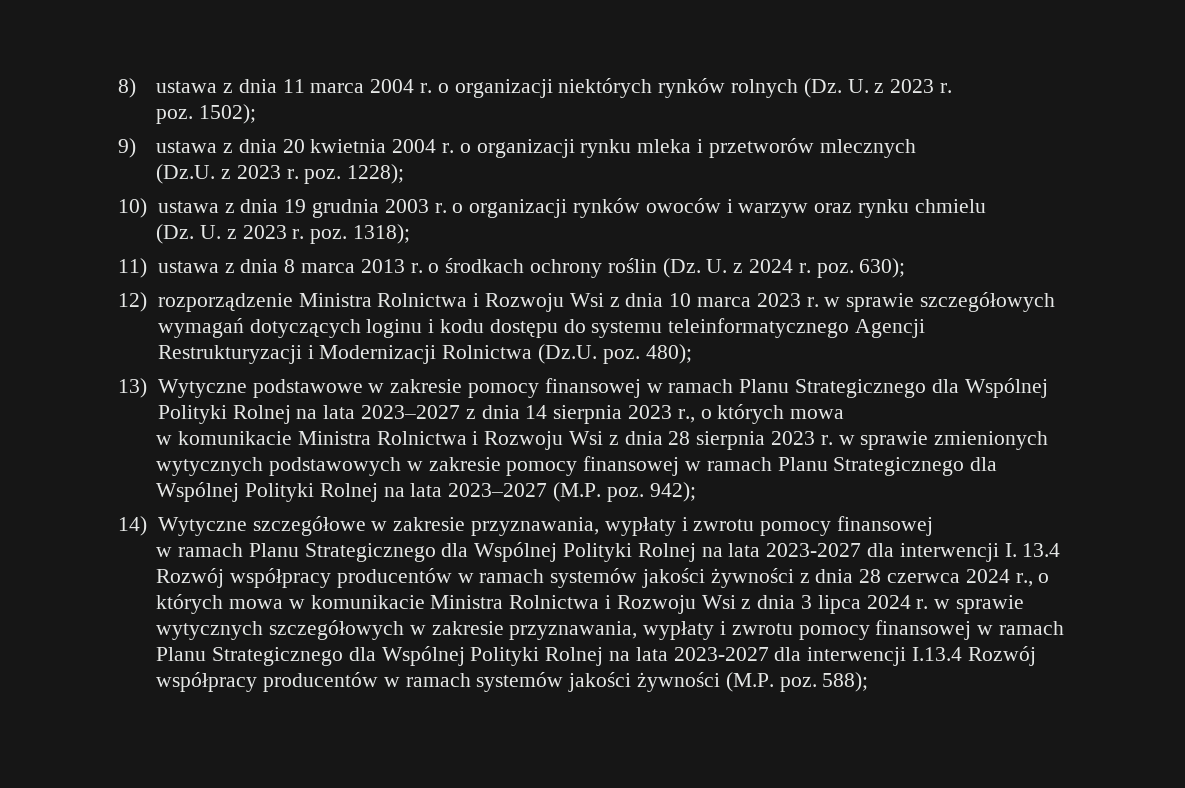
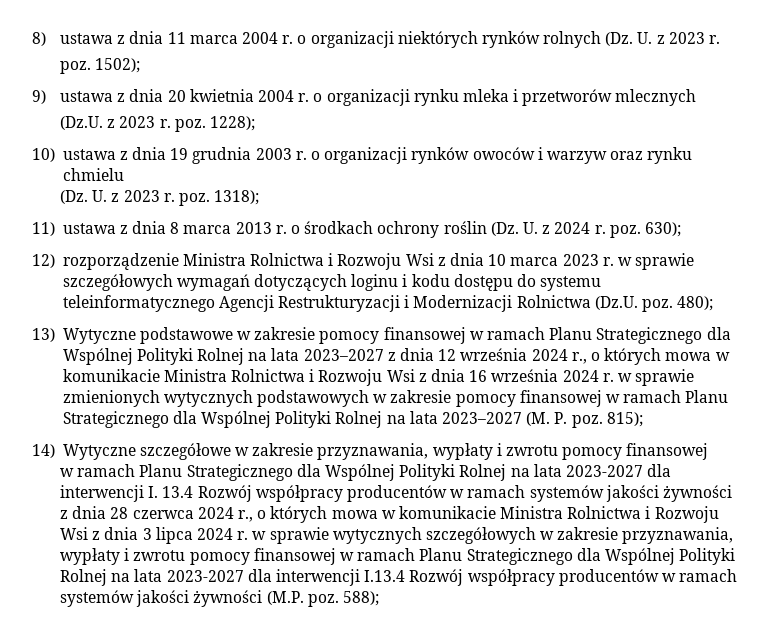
- 13) Wytyczne podstawowe w zakresie pomocy finansowej w ramach Planu Strategicznego dla Wspólnej Polityki Rolnej na lata 2023–2027 z dnia 14 sierpnia 2023 r., o których mowa
- w komunikacie Ministra Rolnictwa i Rozwoju Wsi z dnia 28 sierpnia 2023 r. w sprawie zmienionych wytycznych podstawowych w zakresie pomocy finansowej w ramach Planu Strategicznego dla Wspólnej Polityki Rolnej na lata 2023–2027 (M.P. poz. 942);
+ 13) Wytyczne podstawowe w zakresie pomocy finansowej w ramach Planu Strategicznego dla Wspólnej Polityki Rolnej na lata 2023–2027 z dnia 12 września 2024 r., o których mowa w komunikacie Ministra Rolnictwa i Rozwoju Wsi z dnia 16 września 2024 r. w sprawie zmienionych wytycznych podstawowych w zakresie pomocy finansowej w ramach Planu Strategicznego dla Wspólnej Polityki Rolnej na lata 2023–2027 (M. P. poz. 815);

